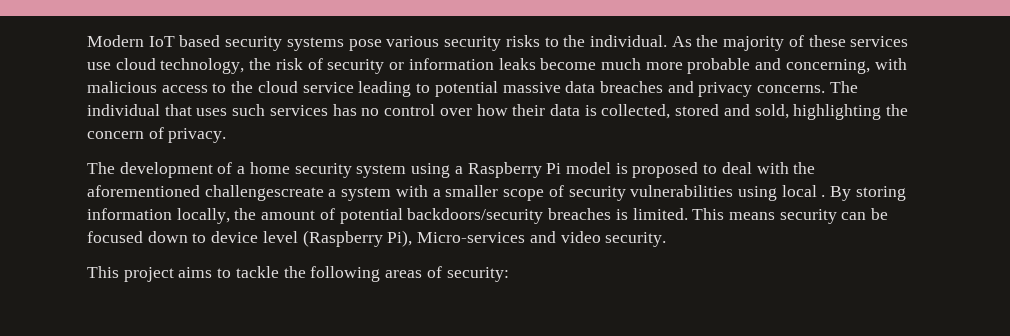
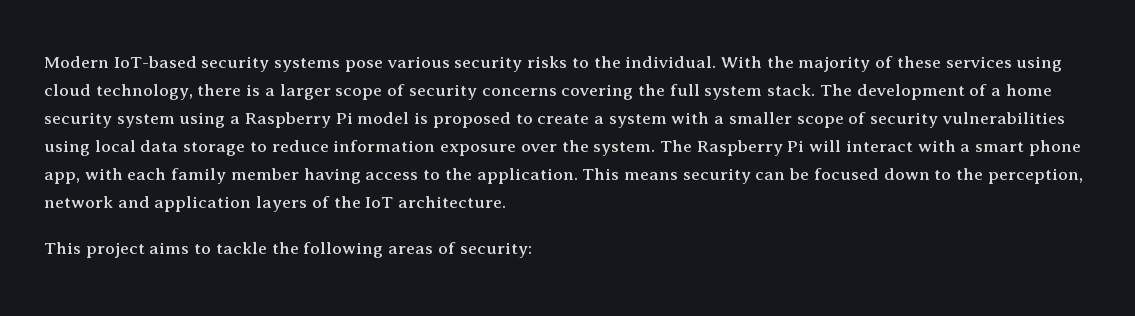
- Modern IoT based security systems pose various security risks to the individual.
+ Modern IoT-based security systems pose various security risks to the individual.
- As the majority of these services use cloud technology, the risk of security or information leaks become much more probable and concerning, with malicious access to the cloud service leading to potential massive data breaches and privacy concerns. The individual that uses such services has no control over how their data is collected, stored and sold, highlighting the concern of privacy.
- The development of a home security system using a Raspberry Pi model is proposed to deal with the aforementioned challengescreate a system with a smaller scope of security vulnerabilities using local . By storing information locally, the amount of potential backdoors/security breaches is limited.
+ With the majority of these services using cloud technology, there is a larger scope of security concerns covering the full system stack. The development of a home security system using a Raspberry Pi model is proposed to create a system with a smaller scope of security vulnerabilities using local data storage to reduce information exposure over the system. The Raspberry Pi will interact with a smart phone app, with each family member having access to the application.
- This means security can be focused down to device level (Raspberry Pi), Micro-services and video security.
+ This means security can be focused down to the perception, network and application layers of the IoT architecture.

